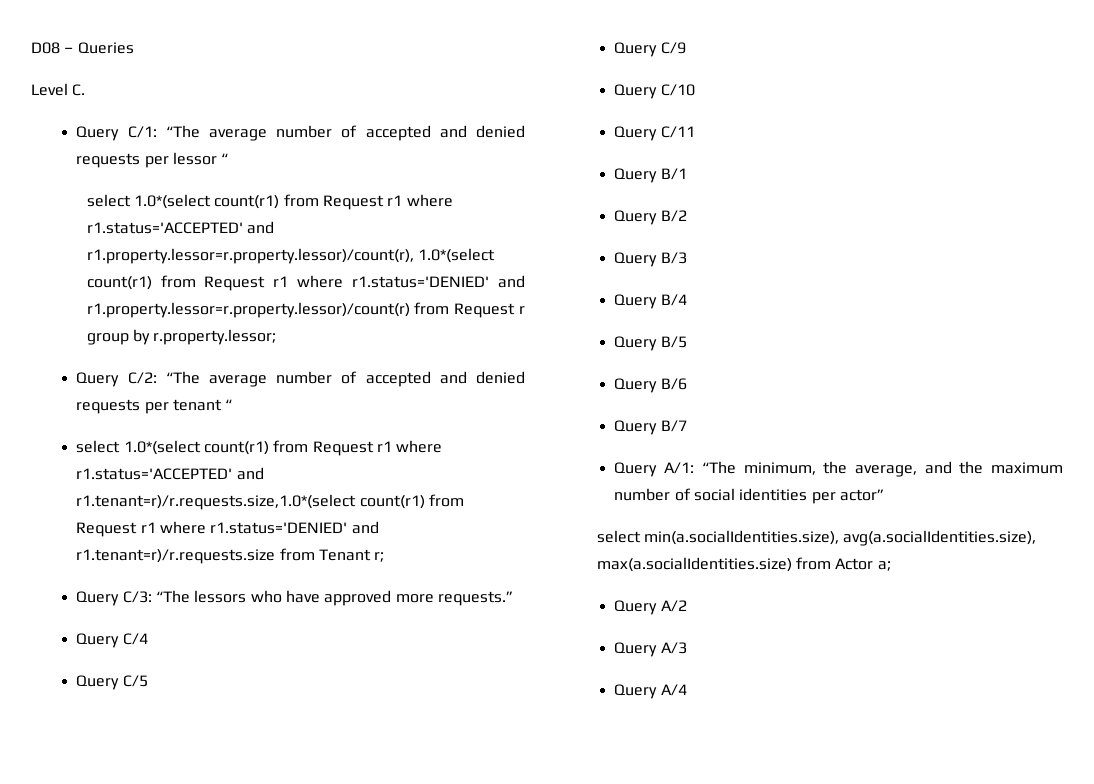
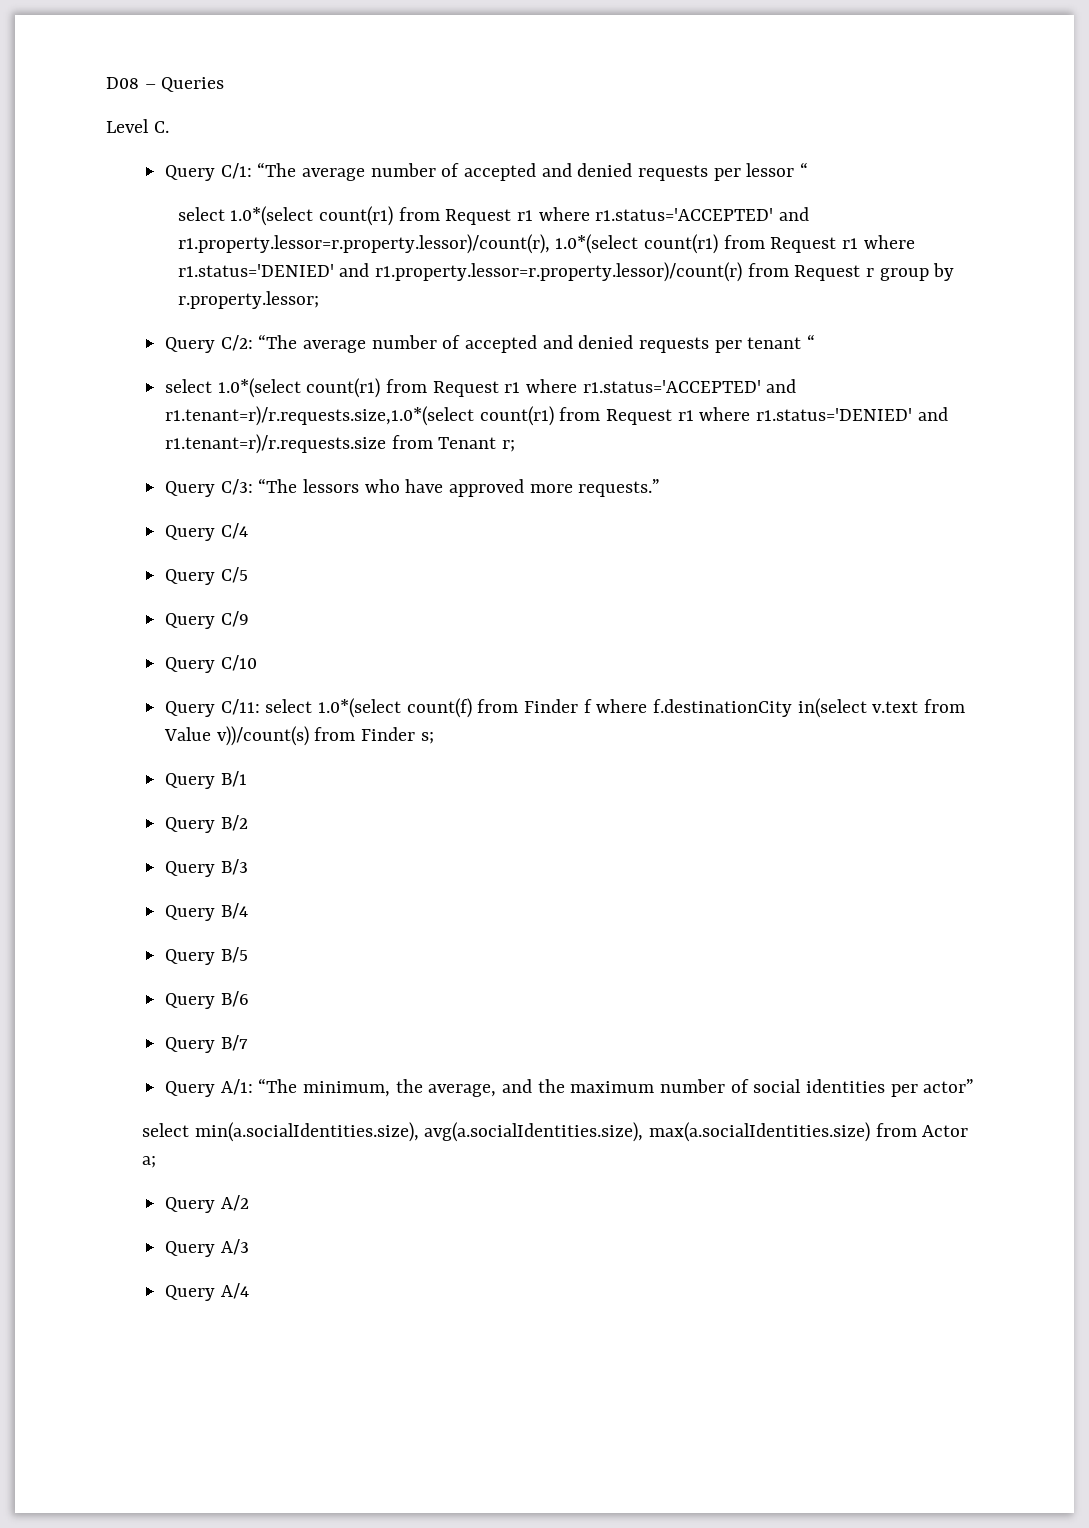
- Query C/11
+ Query C/11: select 1.0*(select count(f) from Finder f where f.destinationCity in(select v.text from Value v))/count(s) from Finder s;

